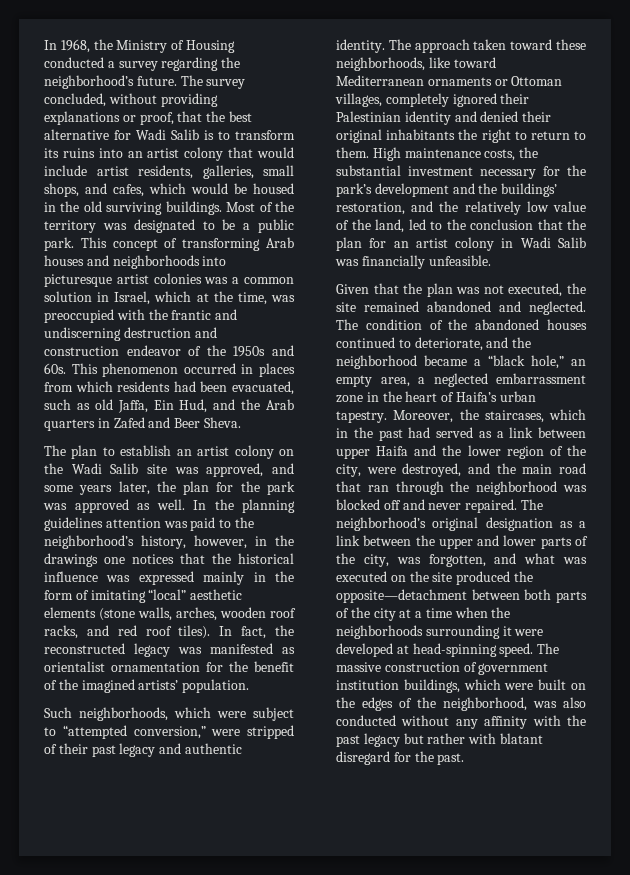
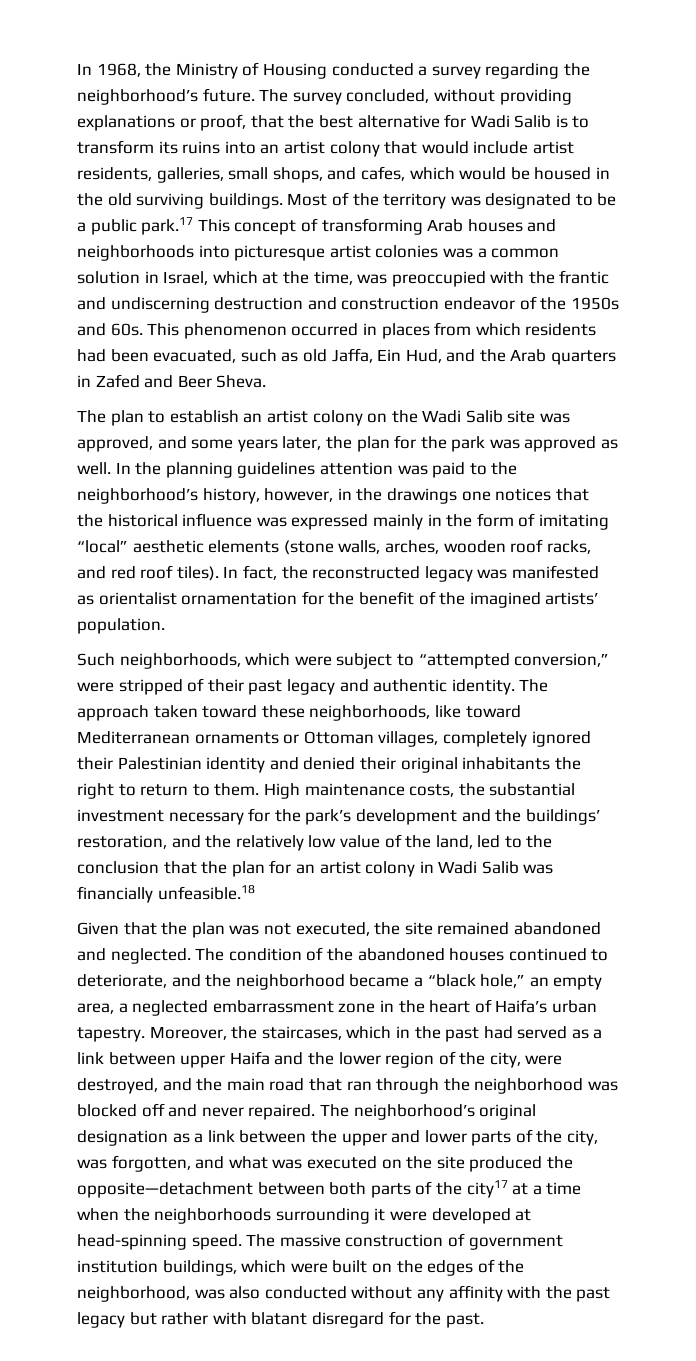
- Most of the territory was designated to be a public park. This concept of transforming Arab houses and neighborhoods into picturesque artist colonies was a common solution in Israel, which at the time, was preoccupied with the frantic and undiscerning destruction and construction endeavor of the 1950s and 60s.
+ Most of the territory was designated to be a public park.17 This concept of transforming Arab houses and neighborhoods into picturesque artist colonies was a common solution in Israel, which at the time, was preoccupied with the frantic and undiscerning destruction and construction endeavor of the 1950s and 60s.
- High maintenance costs, the substantial investment necessary for the park’s development and the buildings’ restoration, and the relatively low value of the land, led to the conclusion that the plan for an artist colony in Wadi Salib was financially unfeasible.
+ High maintenance costs, the substantial investment necessary for the park’s development and the buildings’ restoration, and the relatively low value of the land, led to the conclusion that the plan for an artist colony in Wadi Salib was financially unfeasible.18
- The neighborhood’s original designation as a link between the upper and lower parts of the city, was forgotten, and what was executed on the site produced the opposite—detachment between both parts of the city at a time when the neighborhoods surrounding it were developed at head-spinning speed.
+ The neighborhood’s original designation as a link between the upper and lower parts of the city, was forgotten, and what was executed on the site produced the opposite—detachment between both parts of the city17 at a time when the neighborhoods surrounding it were developed at head-spinning speed.

